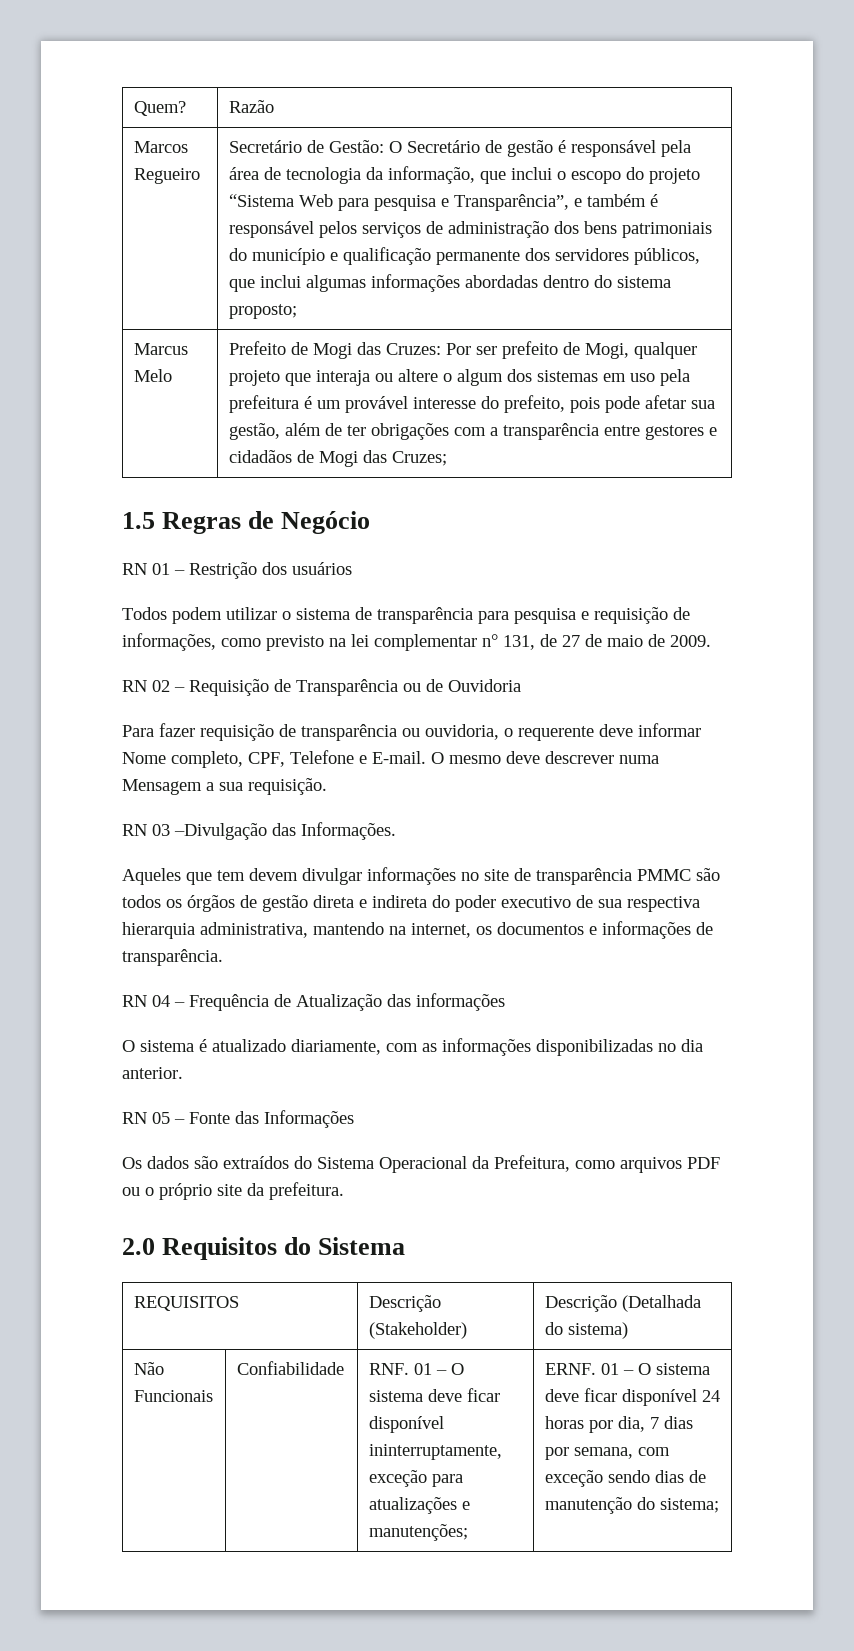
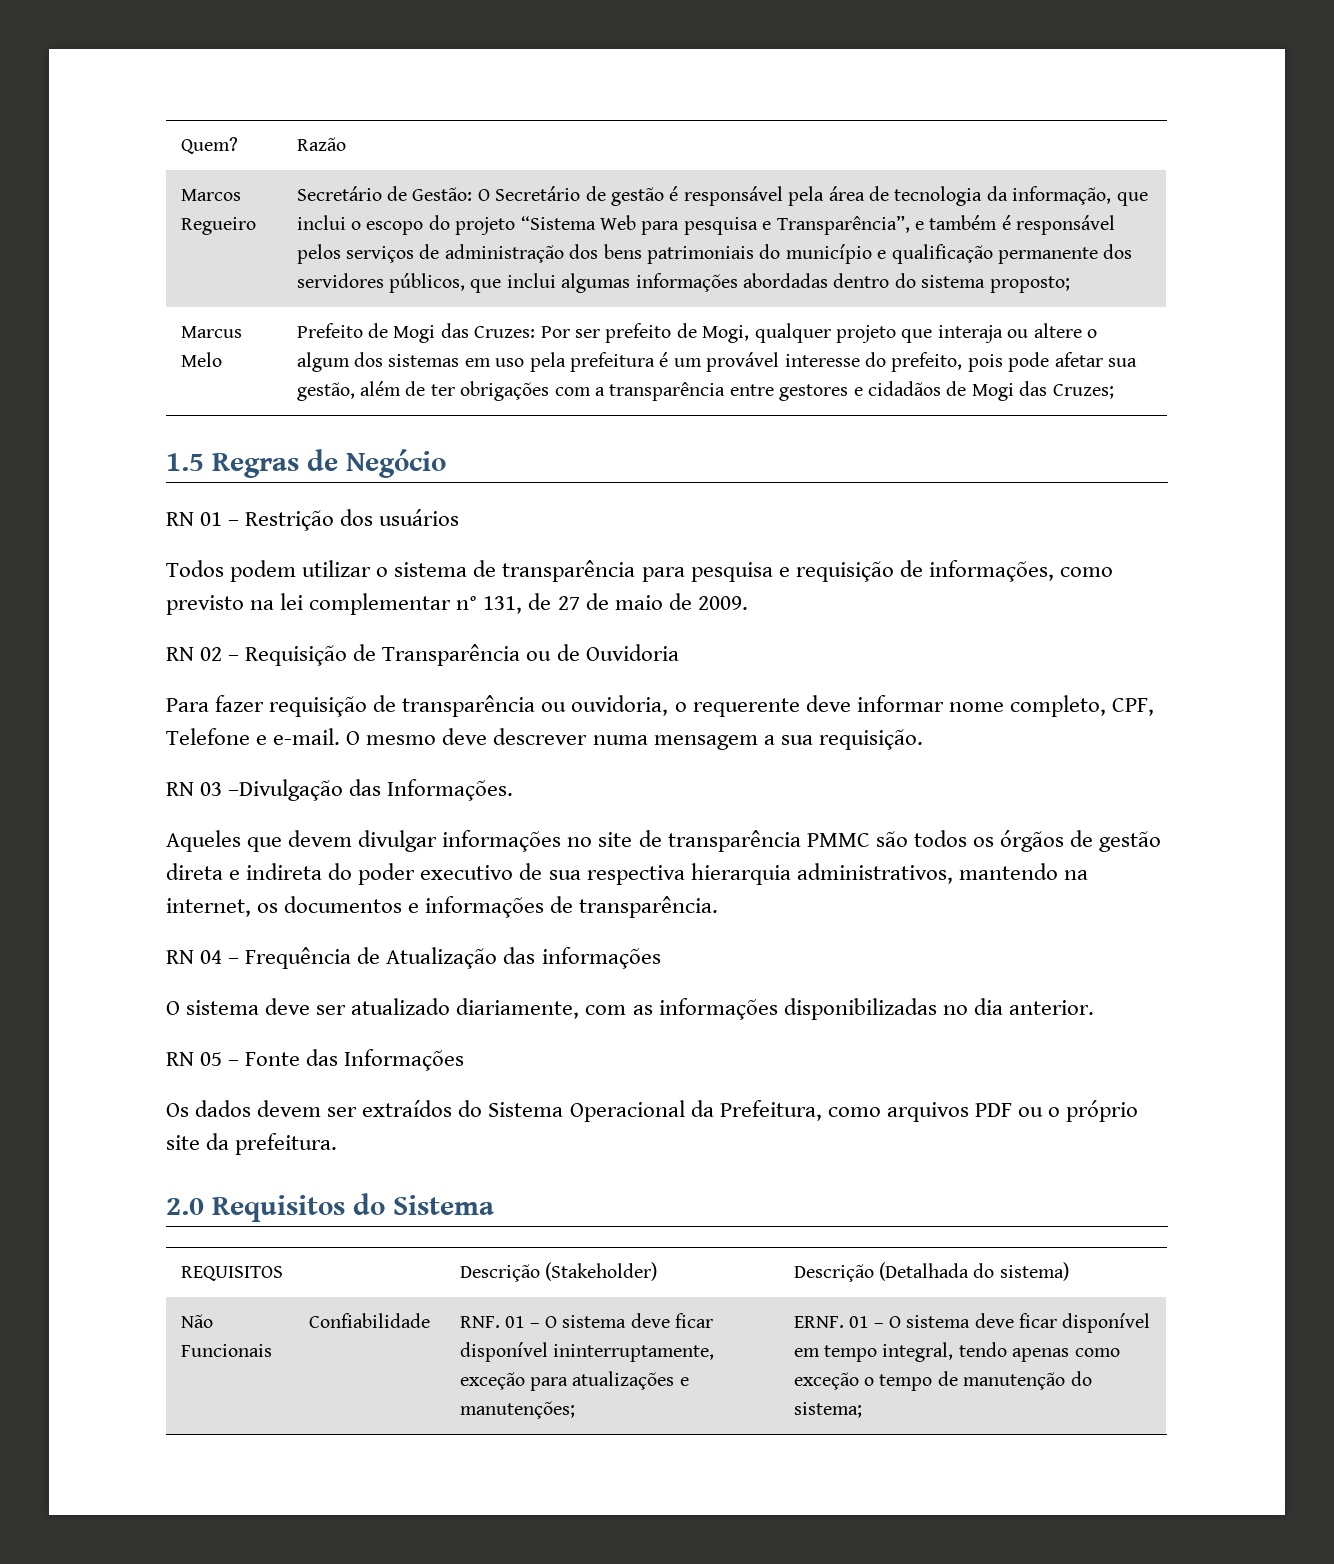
- Para fazer requisição de transparência ou ouvidoria, o requerente deve informar Nome completo, CPF, Telefone e E-mail.
+ Para fazer requisição de transparência ou ouvidoria, o requerente deve informar nome completo, CPF, Telefone e e-mail.
- O mesmo deve descrever numa Mensagem a sua requisição.
+ O mesmo deve descrever numa mensagem a sua requisição.
- Aqueles que tem devem divulgar informações no site de transparência PMMC são todos os órgãos de gestão direta e indireta do poder executivo de sua respectiva hierarquia administrativa, mantendo na internet, os documentos e informações de transparência.
+ Aqueles que devem divulgar informações no site de transparência PMMC são todos os órgãos de gestão direta e indireta do poder executivo de sua respectiva hierarquia administrativos, mantendo na internet, os documentos e informações de transparência.
- O sistema é atualizado diariamente, com as informações disponibilizadas no dia anterior.
+ O sistema deve ser atualizado diariamente, com as informações disponibilizadas no dia anterior.
- Os dados são extraídos do Sistema Operacional da Prefeitura, como arquivos PDF ou o próprio site da prefeitura.
+ Os dados devem ser extraídos do Sistema Operacional da Prefeitura, como arquivos PDF ou o próprio site da prefeitura.
- 01 – O sistema deve ficar disponível 24 horas por dia, 7 dias por semana, com exceção sendo dias de manutenção do sistema;
+ 01 – O sistema deve ficar disponível em tempo integral, tendo apenas como exceção o tempo de manutenção do sistema;

